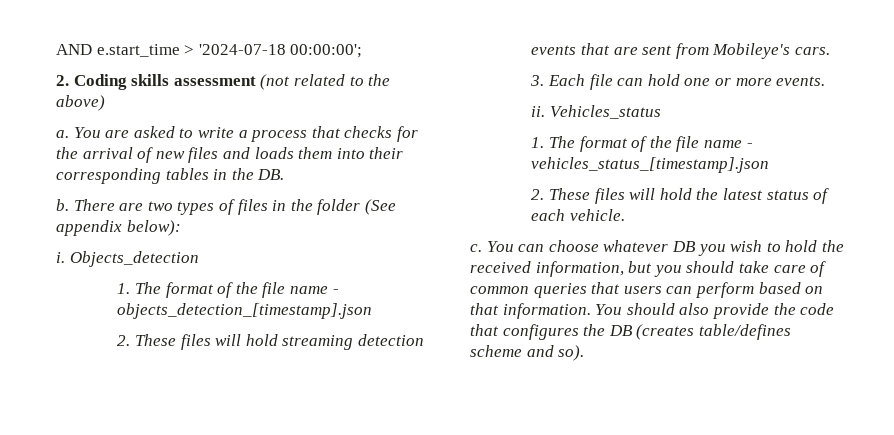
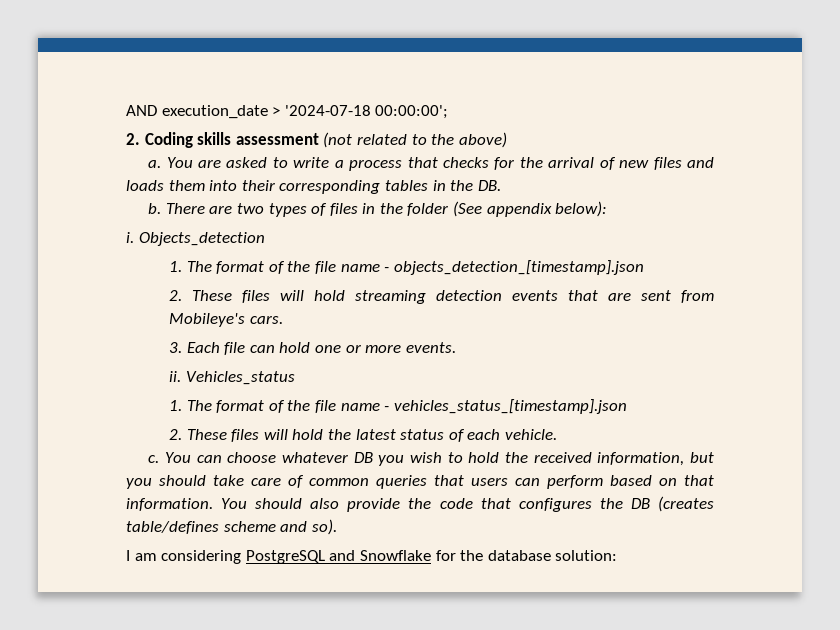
- AND e.start_time > '2024-07-18 00:00:00';
+ AND execution_date > '2024-07-18 00:00:00';
+ I am considering PostgreSQL and Snowflake for the database solution:

